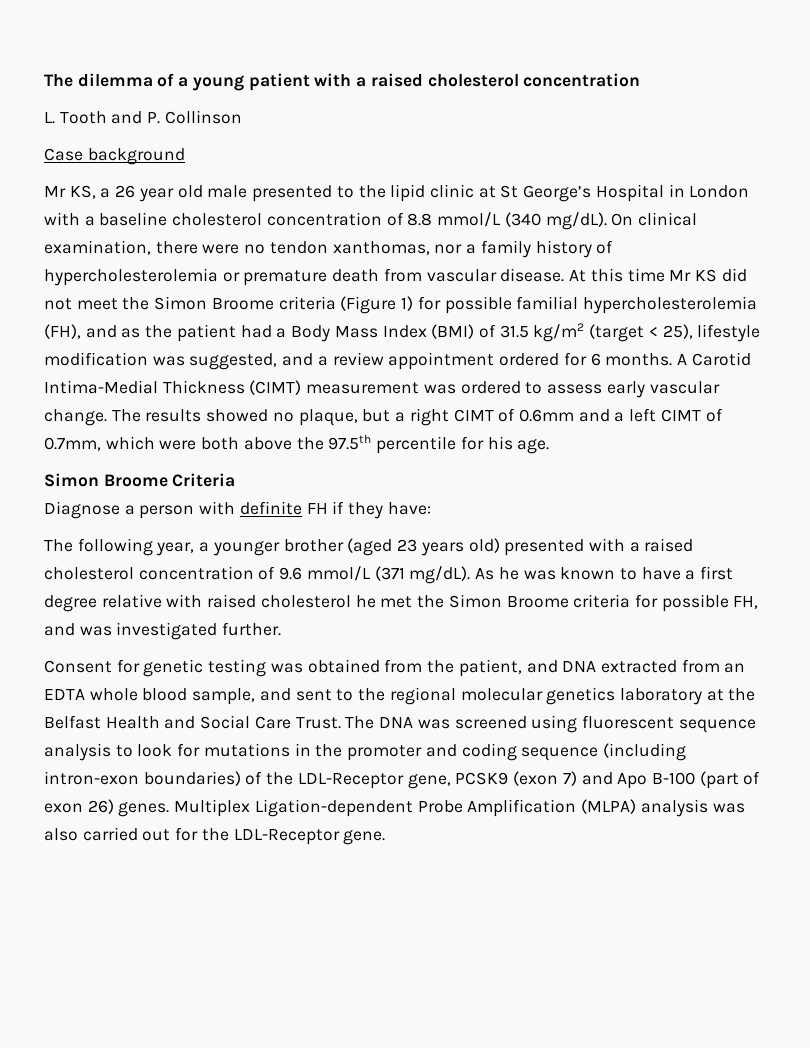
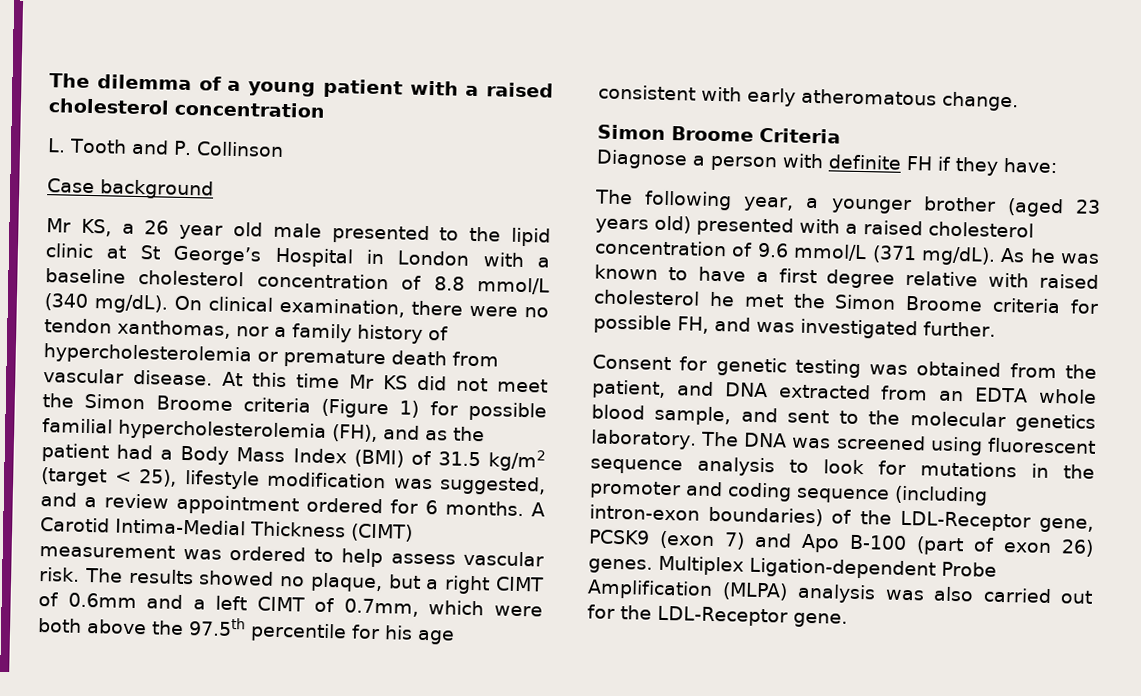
- A Carotid Intima-Medial Thickness (CIMT) measurement was ordered to assess early vascular change.
+ A Carotid Intima-Medial Thickness (CIMT) measurement was ordered to help assess vascular risk.
- The results showed no plaque, but a right CIMT of 0.6mm and a left CIMT of 0.7mm, which were both above the 97.5th percentile for his age.
+ The results showed no plaque, but a right CIMT of 0.6mm and a left CIMT of 0.7mm, which were both above the 97.5th percentile for his age consistent with early atheromatous change.
- Consent for genetic testing was obtained from the patient, and DNA extracted from an EDTA whole blood sample, and sent to the regional molecular genetics laboratory at the Belfast Health and Social Care Trust.
+ Consent for genetic testing was obtained from the patient, and DNA extracted from an EDTA whole blood sample, and sent to the molecular genetics laboratory.

